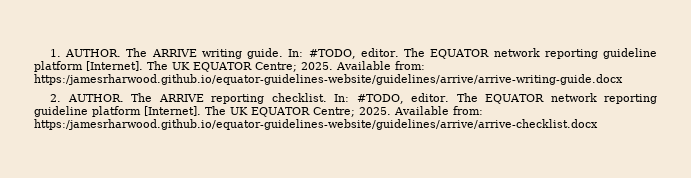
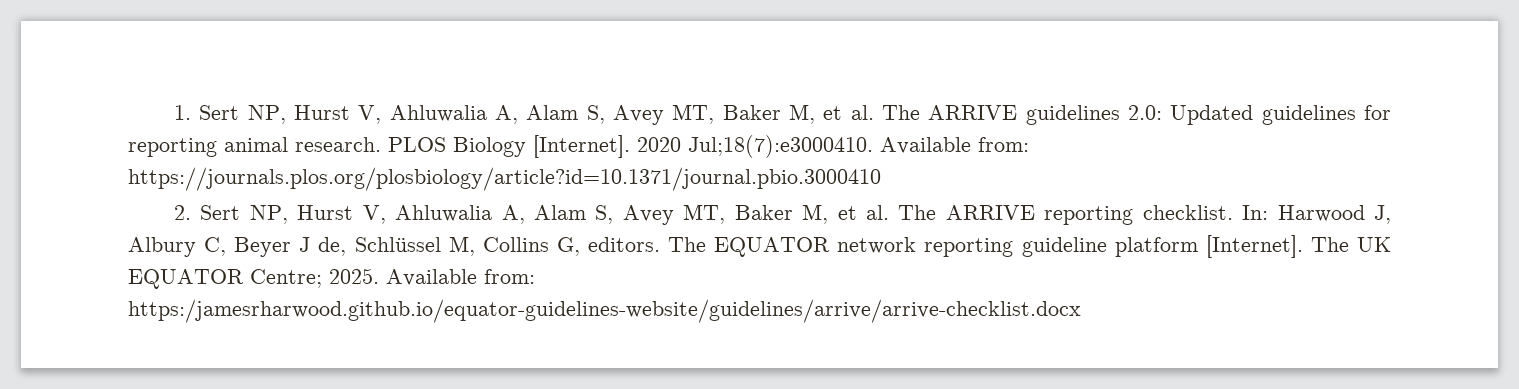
- 1. AUTHOR. The ARRIVE writing guide. In: #TODO, editor. The EQUATOR network reporting guideline platform [Internet]. The UK EQUATOR Centre; 2025. Available from: https:/jamesrharwood.github.io/equator-guidelines-website/guidelines/arrive/arrive-writing-guide.docx
+ 1. Sert NP, Hurst V, Ahluwalia A, Alam S, Avey MT, Baker M, et al. The ARRIVE guidelines 2.0: Updated guidelines for reporting animal research. PLOS Biology [Internet]. 2020 Jul;18(7):e3000410. Available from: https://journals.plos.org/plosbiology/article?id=10.1371/journal.pbio.3000410
- 2. AUTHOR. The ARRIVE reporting checklist. In: #TODO, editor.
+ 2. Sert NP, Hurst V, Ahluwalia A, Alam S, Avey MT, Baker M, et al. The ARRIVE reporting checklist. In: Harwood J, Albury C, Beyer J de, Schlüssel M, Collins G, editors.

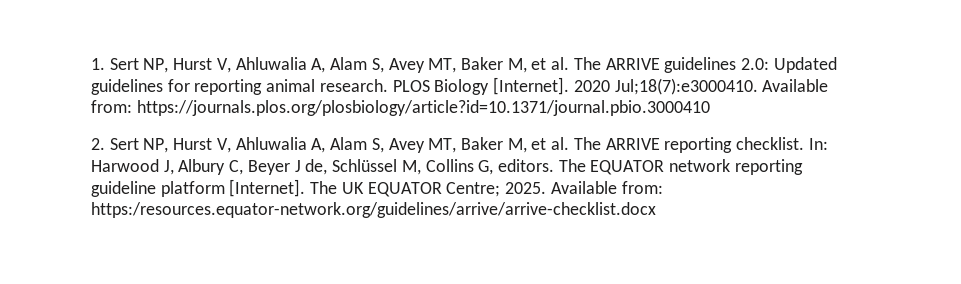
- Available from: https:/jamesrharwood.github.io/equator-guidelines-website/guidelines/arrive/arrive-checklist.docx
+ Available from: https:/resources.equator-network.org/guidelines/arrive/arrive-checklist.docx

